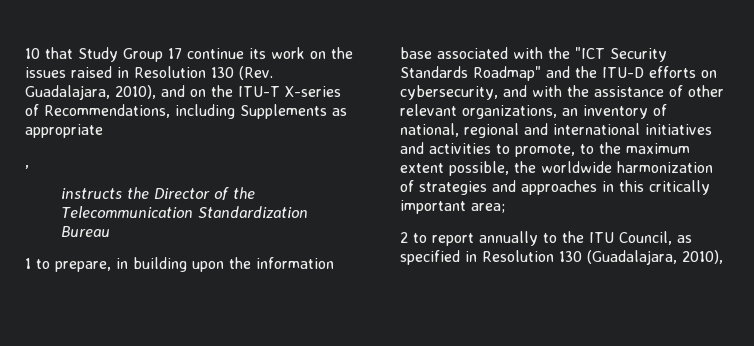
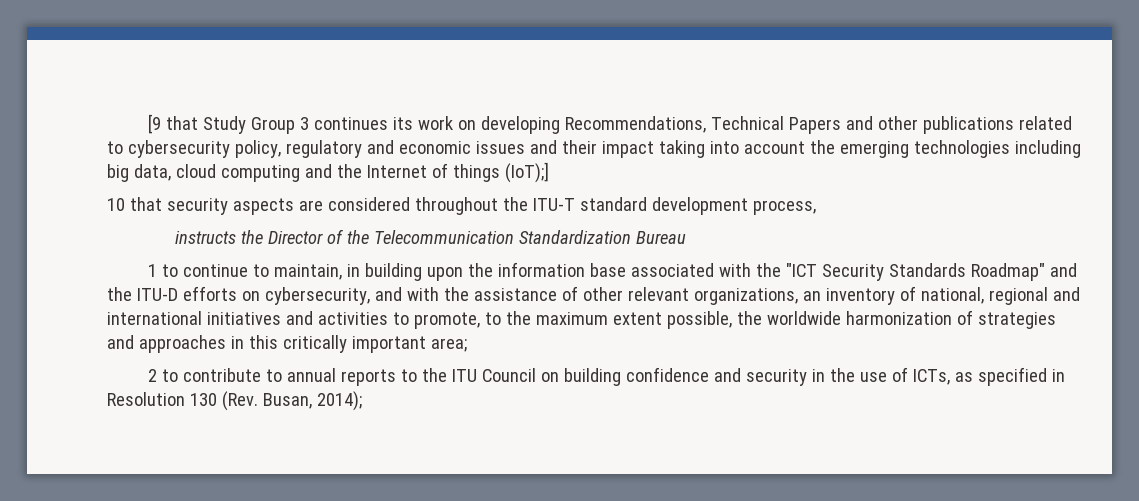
- 10 that Study Group 17 continue its work on the issues raised in Resolution 130 (Rev. Guadalajara, 2010), and on the ITU-T X-series of Recommendations, including Supplements as appropriate
- ,
+ [9 that Study Group 3 continues its work on developing Recommendations, Technical Papers and other publications related to cybersecurity policy, regulatory and economic issues and their impact taking into account the emerging technologies including big data, cloud computing and the Internet of things (IoT);]
+ 10 that security aspects are considered throughout the ITU-T standard development process,
- 1 to prepare, in building upon the information base associated with the "ICT Security Standards Roadmap" and the ITU-D efforts on cybersecurity, and with the assistance of other relevant organizations, an inventory of national, regional and international initiatives and activities to promote, to the maximum extent possible, the worldwide harmonization of strategies and approaches in this critically important area;
+ 1 to continue to maintain, in building upon the information base associated with the "ICT Security Standards Roadmap" and the ITU-D efforts on cybersecurity, and with the assistance of other relevant organizations, an inventory of national, regional and international initiatives and activities to promote, to the maximum extent possible, the worldwide harmonization of strategies and approaches in this critically important area;
- 2 to report annually to the ITU Council, as specified in Resolution 130 (Guadalajara, 2010),
+ 2 to contribute to annual reports to the ITU Council on building confidence and security in the use of ICTs, as specified in Resolution 130 (Rev. Busan, 2014);

